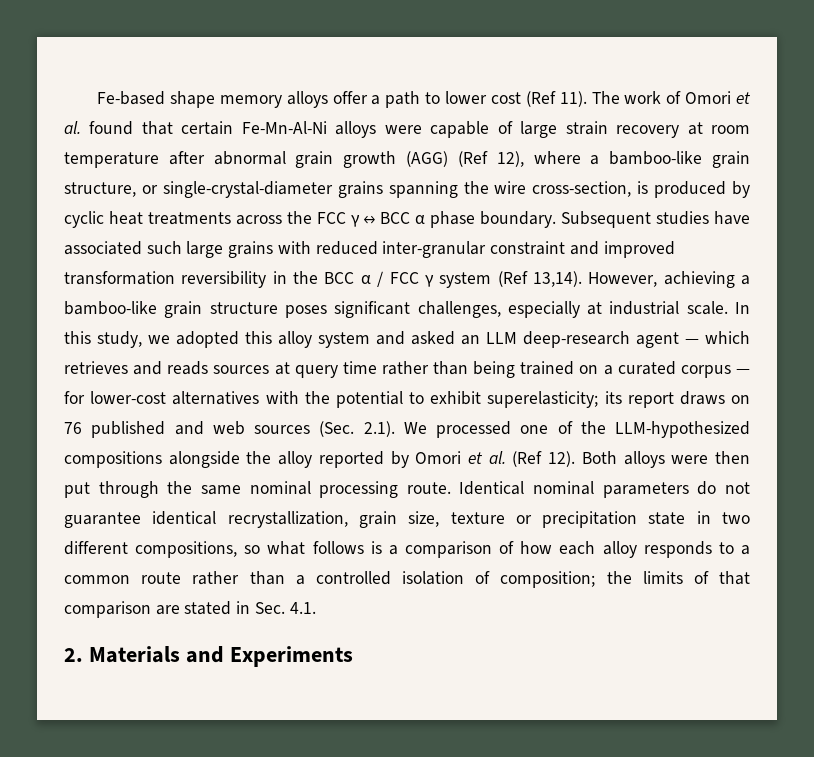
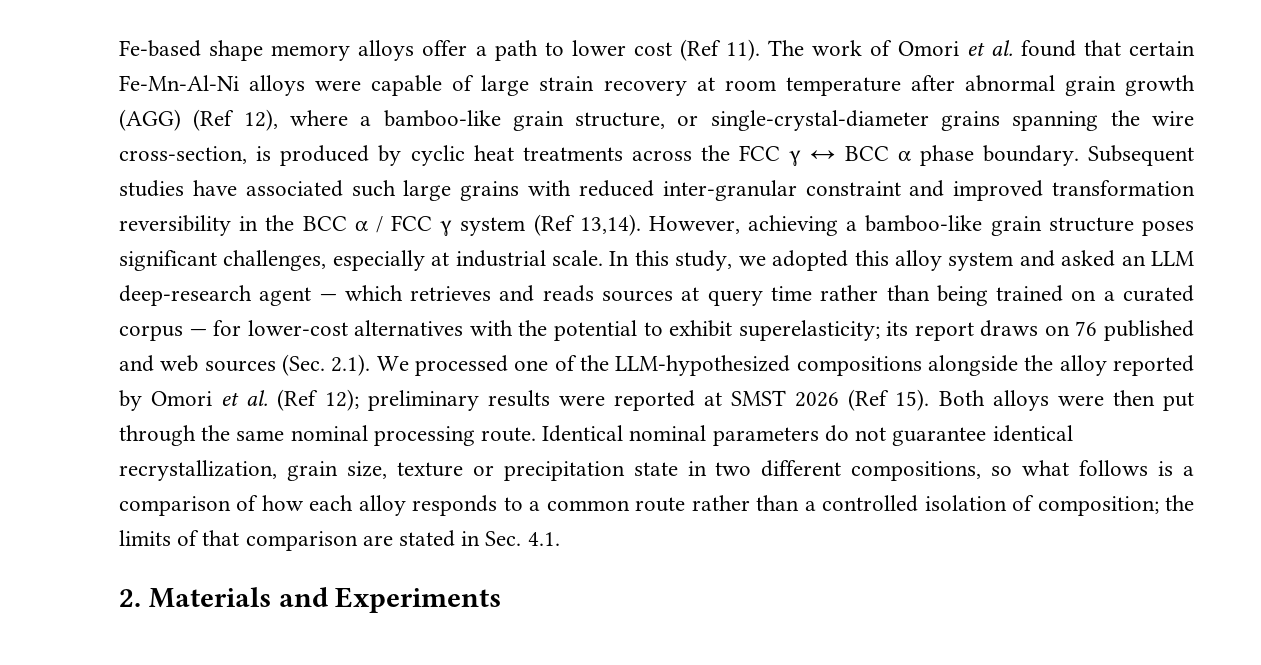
- its report draws on 76 published and web sources (Sec. 2.1). We processed one of the LLM-hypothesized compositions alongside the alloy reported by Omori et al. (Ref 12).
+ its report draws on 76 published and web sources (Sec. 2.1). We processed one of the LLM-hypothesized compositions alongside the alloy reported by Omori et al. (Ref 12); preliminary results were reported at SMST 2026 (Ref 15).

